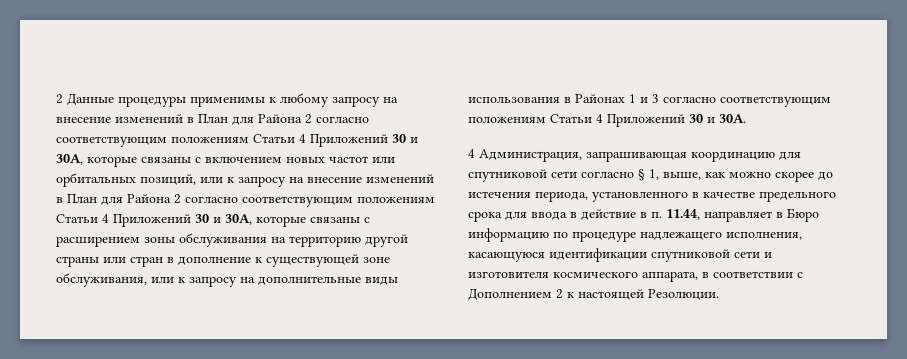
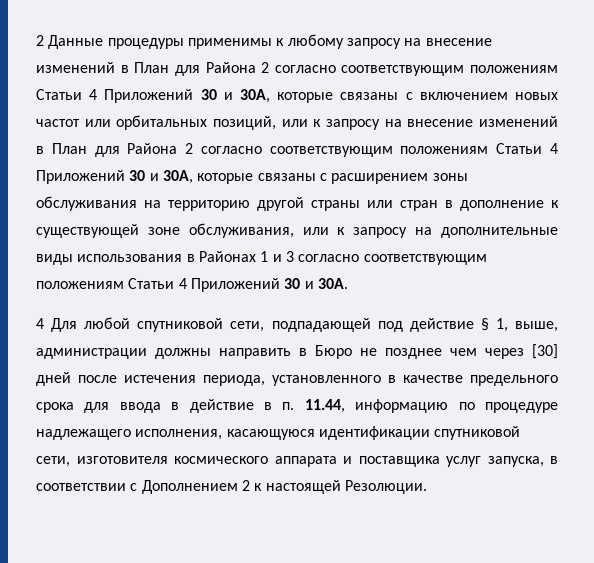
- 4 Администрация, запрашивающая координацию для спутниковой сети согласно § 1, выше, как можно скорее до истечения периода, установленного в качестве предельного срока для ввода в действие в п. 11.44, направляет в Бюро информацию по процедуре надлежащего исполнения, касающуюся идентификации спутниковой сети и изготовителя космического аппарата, в соответствии с Дополнением 2 к настоящей Резолюции.
+ 4 Для любой спутниковой сети, подпадающей под действие § 1, выше, администрации должны направить в Бюро не позднее чем через [30] дней после истечения периода, установленного в качестве предельного срока для ввода в действие в п. 11.44, информацию по процедуре надлежащего исполнения, касающуюся идентификации спутниковой сети, изготовителя космического аппарата и поставщика услуг запуска, в соответствии с Дополнением 2 к настоящей Резолюции.

